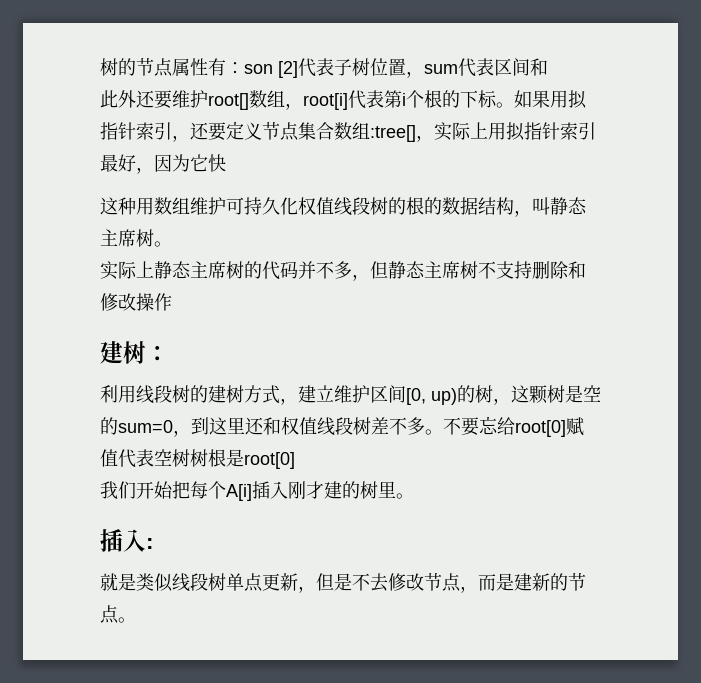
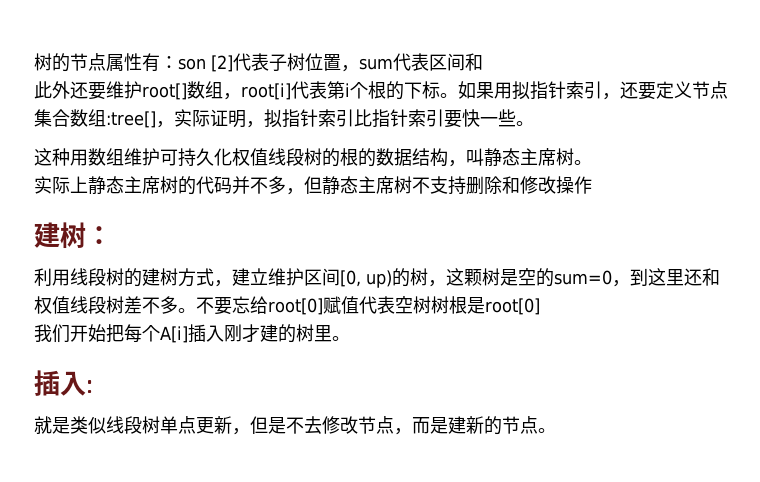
- 如果用拟指针索引，还要定义节点集合数组:tree[]，实际上用拟指针索引最好，因为它快
+ 如果用拟指针索引，还要定义节点集合数组:tree[]，实际证明，拟指针索引比指针索引要快一些。

